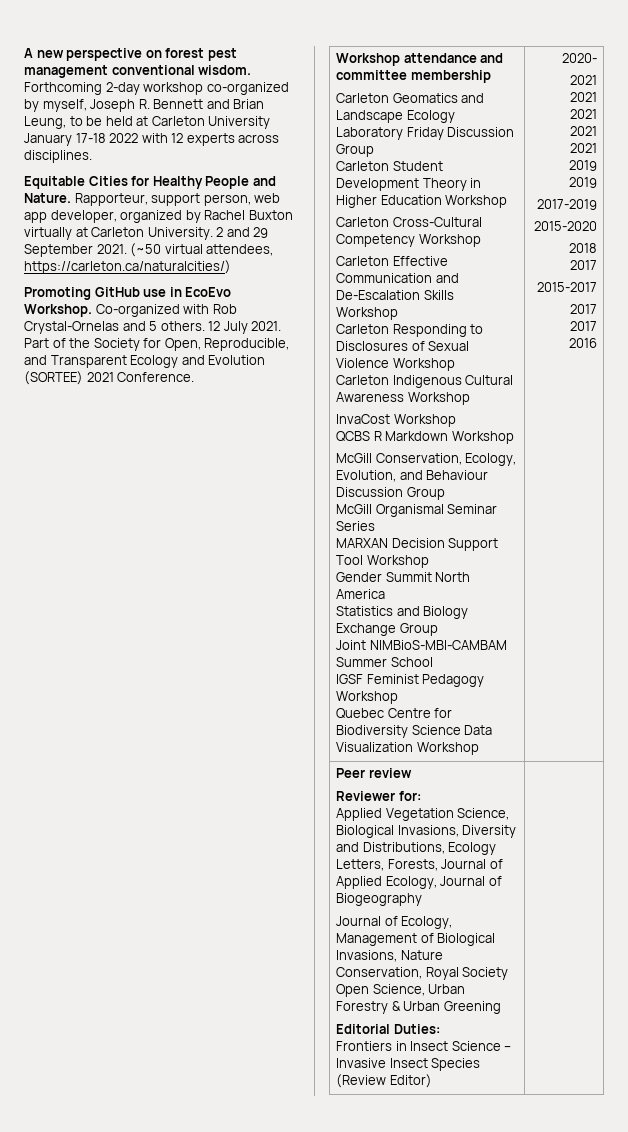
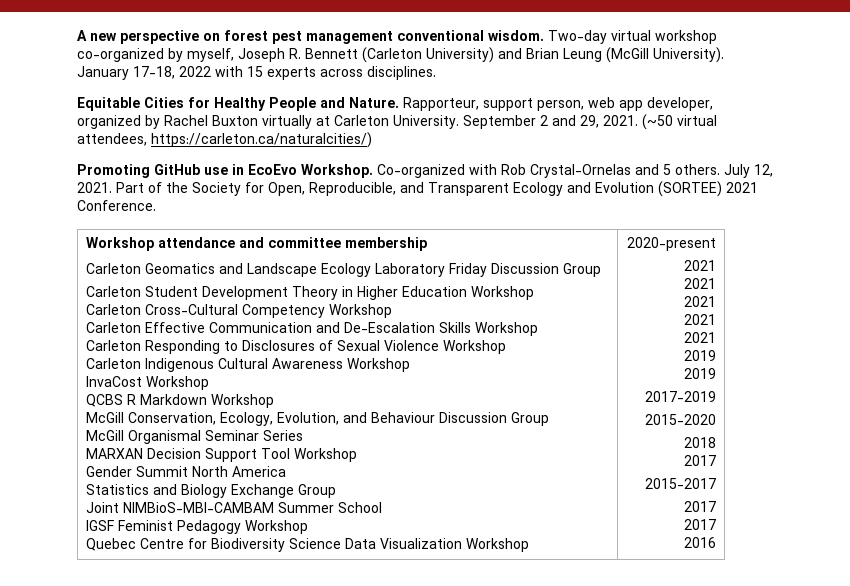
- Forthcoming 2-day workshop co-organized by myself, Joseph R. Bennett and Brian Leung, to be held at Carleton University January 17-18 2022 with 12 experts across disciplines.
+ Two-day virtual workshop co-organized by myself, Joseph R. Bennett (Carleton University) and Brian Leung (McGill University). January 17-18, 2022 with 15 experts across disciplines.
- 2 and 29 September 2021.
+ September 2 and 29, 2021.
- 12 July 2021.
+ July 12, 2021.
- 2020-
+ 2020-present
- Peer review
- Reviewer for:
- Applied Vegetation Science, Biological Invasions, Diversity and Distributions, Ecology Letters, Forests, Journal of Applied Ecology, Journal of Biogeography
- Journal of Ecology, Management of Biological Invasions, Nature Conservation, Royal Society Open Science, Urban Forestry & Urban Greening
- Editorial Duties:
- Frontiers in Insect Science – Invasive Insect Species (Review Editor)

